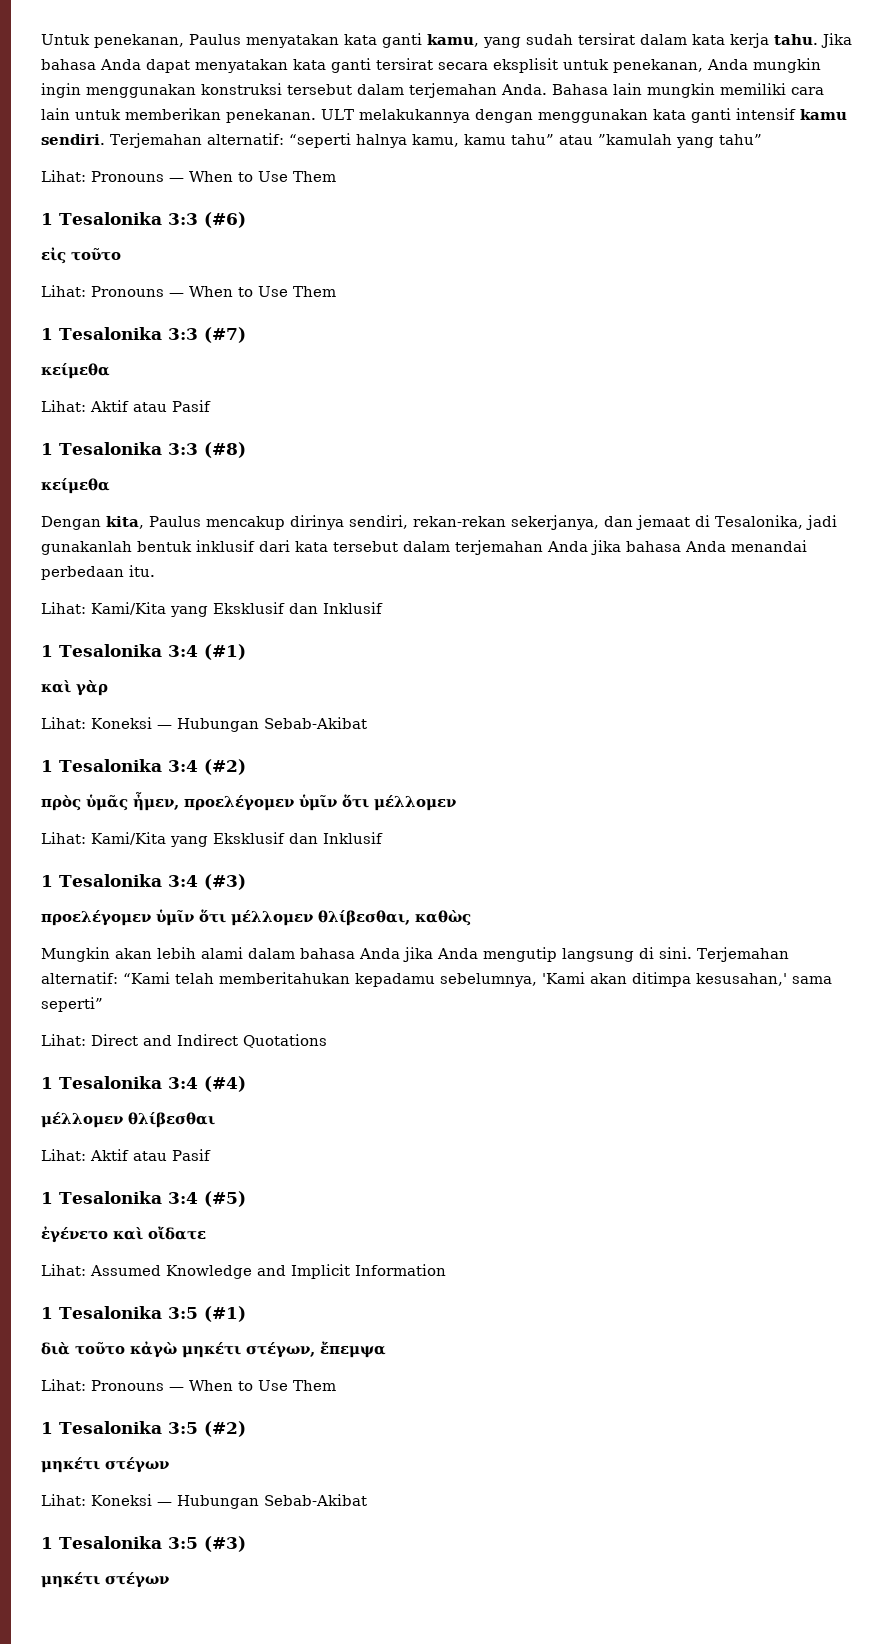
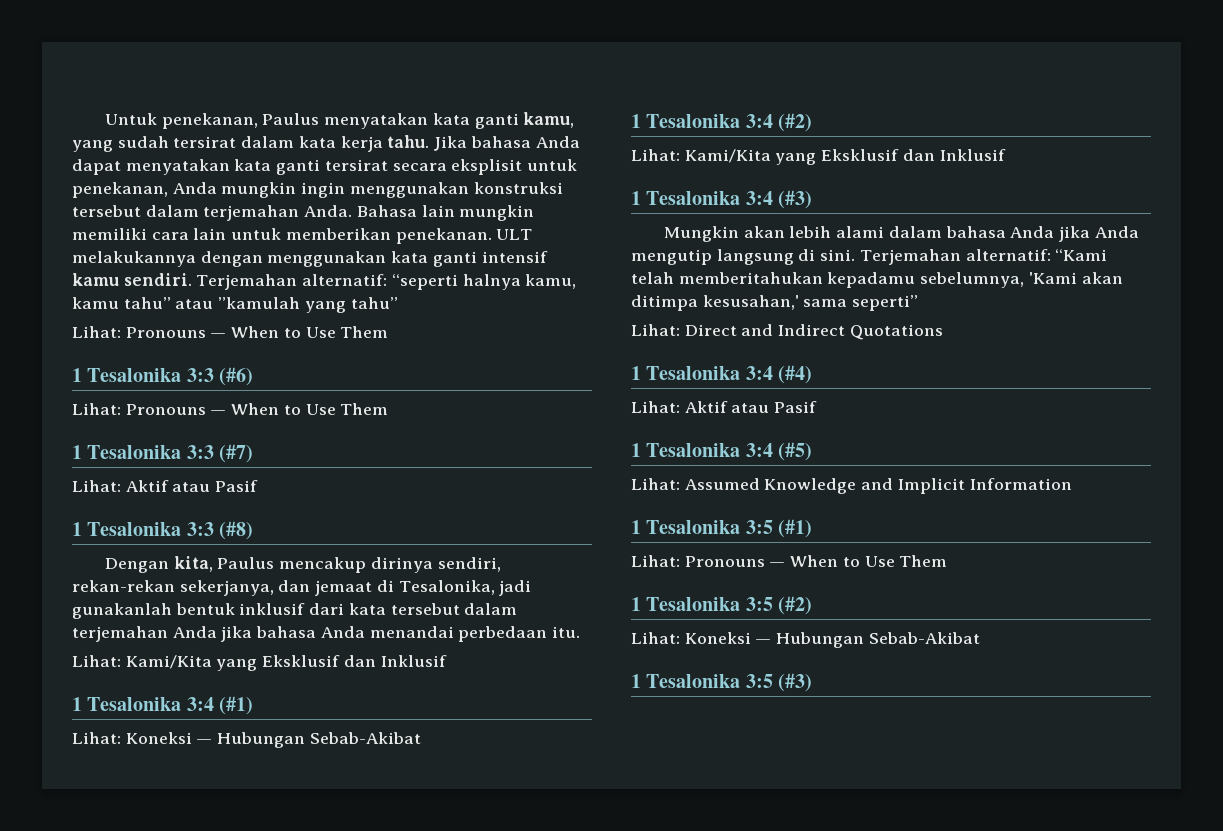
- εἰς τοῦτο
  1 Tesalonika 3:3 (#7)
- κείμεθα
  1 Tesalonika 3:3 (#8)
- κείμεθα
- καὶ γὰρ
- πρὸς ὑμᾶς ἦμεν, προελέγομεν ὑμῖν ὅτι μέλλομεν
- προελέγομεν ὑμῖν ὅτι μέλλομεν θλίβεσθαι, καθὼς
- μέλλομεν θλίβεσθαι
- ἐγένετο καὶ οἴδατε
- διὰ τοῦτο κἀγὼ μηκέτι στέγων, ἔπεμψα
  1 Tesalonika 3:5 (#2)
- μηκέτι στέγων
  1 Tesalonika 3:5 (#3)
- μηκέτι στέγων

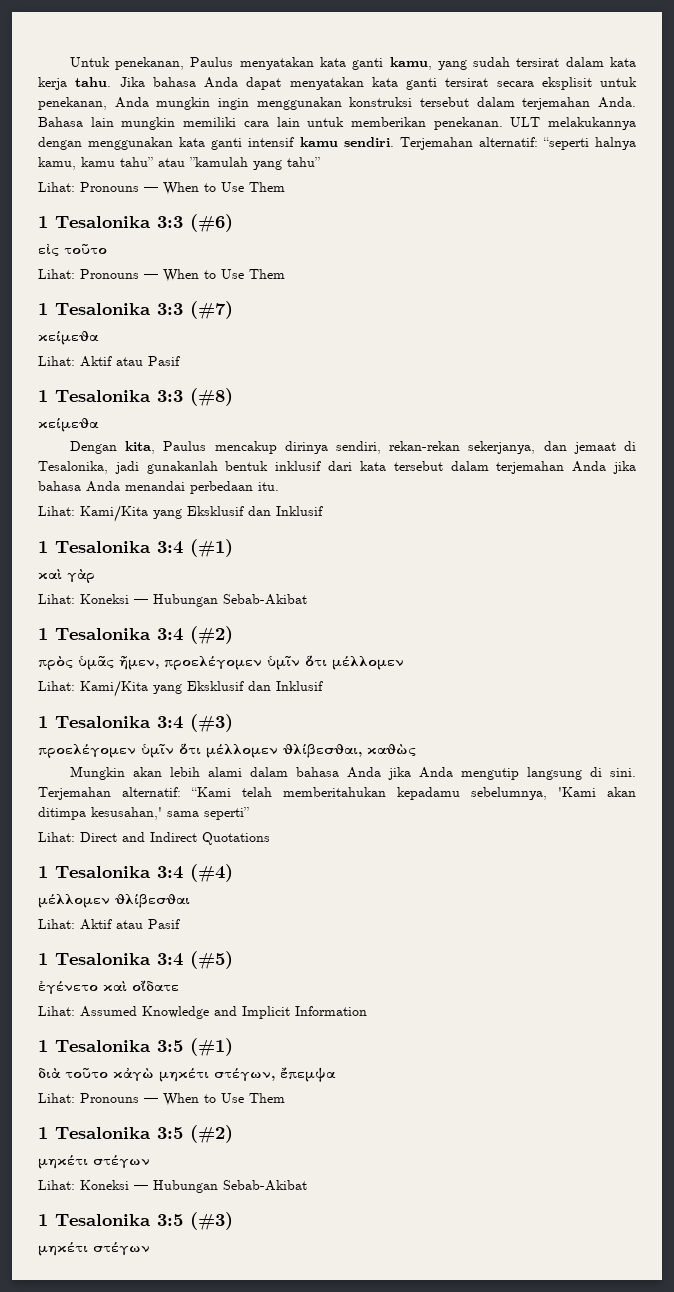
+ εἰς τοῦτο
  1 Tesalonika 3:3 (#7)
+ κείμεθα
  1 Tesalonika 3:3 (#8)
+ κείμεθα
+ καὶ γὰρ
+ πρὸς ὑμᾶς ἦμεν, προελέγομεν ὑμῖν ὅτι μέλλομεν
+ προελέγομεν ὑμῖν ὅτι μέλλομεν θλίβεσθαι, καθὼς
+ μέλλομεν θλίβεσθαι
+ ἐγένετο καὶ οἴδατε
+ διὰ τοῦτο κἀγὼ μηκέτι στέγων, ἔπεμψα
  1 Tesalonika 3:5 (#2)
+ μηκέτι στέγων
  1 Tesalonika 3:5 (#3)
+ μηκέτι στέγων

